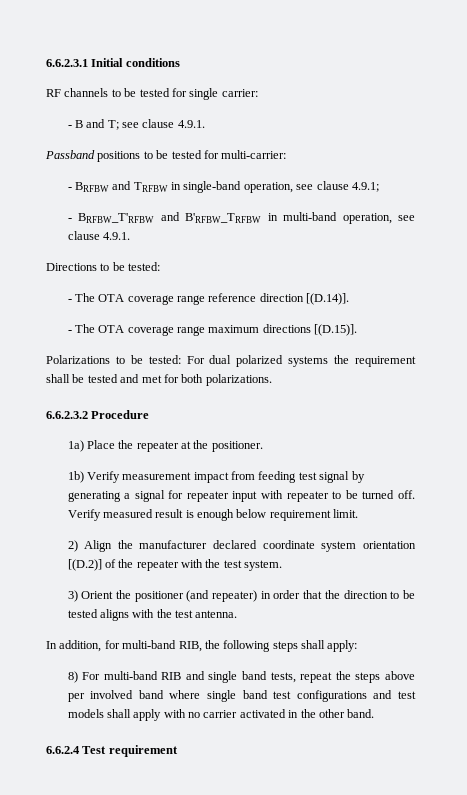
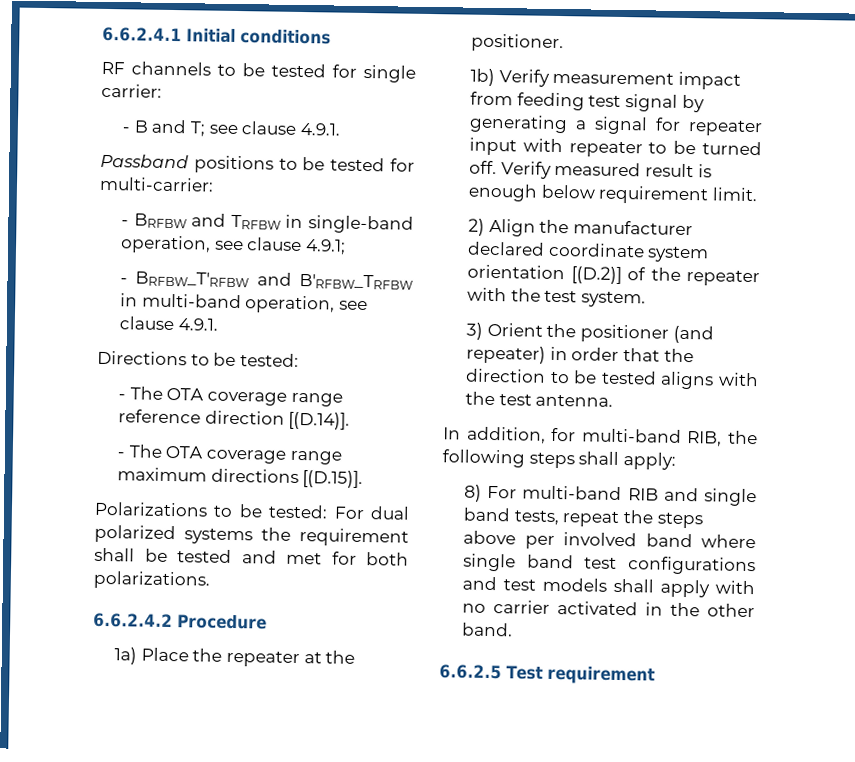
- 6.6.2.3.1 Initial conditions
+ 6.6.2.4.1 Initial conditions
- 6.6.2.3.2 Procedure
+ 6.6.2.4.2 Procedure
- 6.6.2.4 Test requirement
+ 6.6.2.5 Test requirement

